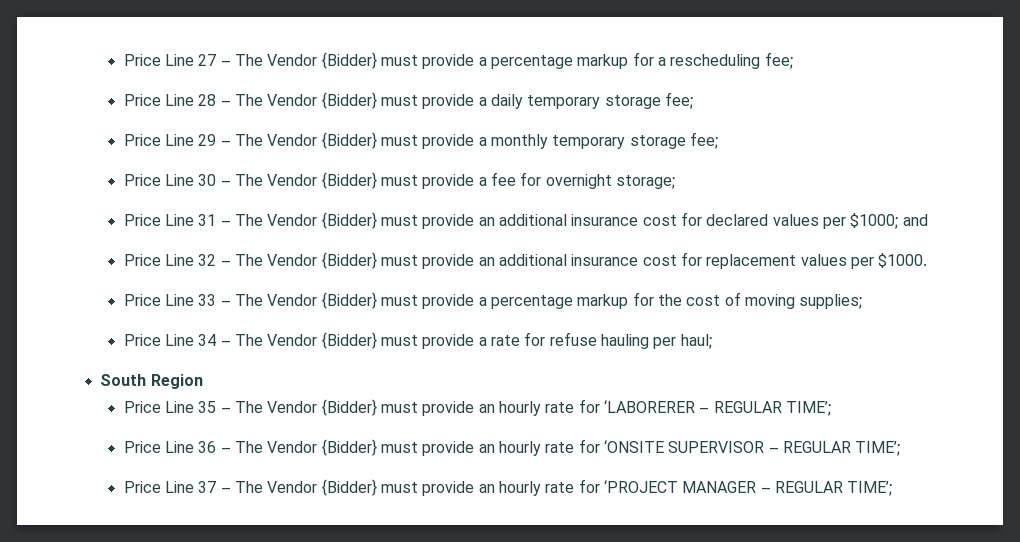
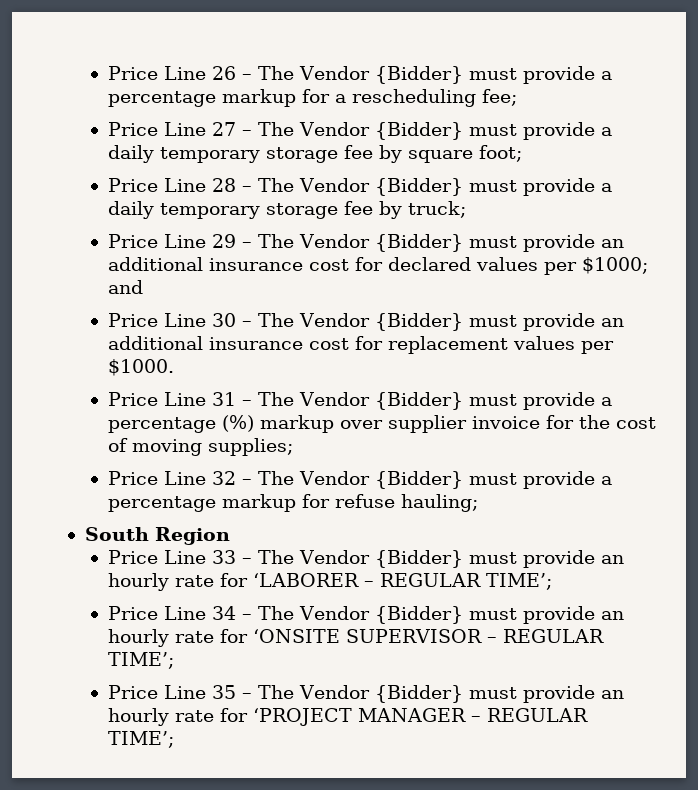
- Price Line 27 – The Vendor {Bidder} must provide a percentage markup for a rescheduling fee;
+ Price Line 26 – The Vendor {Bidder} must provide a percentage markup for a rescheduling fee;
+ Price Line 27 – The Vendor {Bidder} must provide a daily temporary storage fee by square foot;
- Price Line 28 – The Vendor {Bidder} must provide a daily temporary storage fee;
+ Price Line 28 – The Vendor {Bidder} must provide a daily temporary storage fee by truck;
- Price Line 29 – The Vendor {Bidder} must provide a monthly temporary storage fee;
- Price Line 30 – The Vendor {Bidder} must provide a fee for overnight storage;
- Price Line 31 – The Vendor {Bidder} must provide an additional insurance cost for declared values per $1000; and
+ Price Line 29 – The Vendor {Bidder} must provide an additional insurance cost for declared values per $1000; and
- Price Line 32 – The Vendor {Bidder} must provide an additional insurance cost for replacement values per $1000.
+ Price Line 30 – The Vendor {Bidder} must provide an additional insurance cost for replacement values per $1000.
- Price Line 33 – The Vendor {Bidder} must provide a percentage markup for the cost of moving supplies;
- Price Line 34 – The Vendor {Bidder} must provide a rate for refuse hauling per haul;
+ Price Line 31 – The Vendor {Bidder} must provide a percentage (%) markup over supplier invoice for the cost of moving supplies;
+ Price Line 32 – The Vendor {Bidder} must provide a percentage markup for refuse hauling;
- Price Line 35 – The Vendor {Bidder} must provide an hourly rate for ‘LABORERER – REGULAR TIME’;
- Price Line 36 – The Vendor {Bidder} must provide an hourly rate for ‘ONSITE SUPERVISOR – REGULAR TIME’;
+ Price Line 33 – The Vendor {Bidder} must provide an hourly rate for ‘LABORER – REGULAR TIME’;
+ Price Line 34 – The Vendor {Bidder} must provide an hourly rate for ‘ONSITE SUPERVISOR – REGULAR TIME’;
- Price Line 37 – The Vendor {Bidder} must provide an hourly rate for ‘PROJECT MANAGER – REGULAR TIME’;
+ Price Line 35 – The Vendor {Bidder} must provide an hourly rate for ‘PROJECT MANAGER – REGULAR TIME’;

